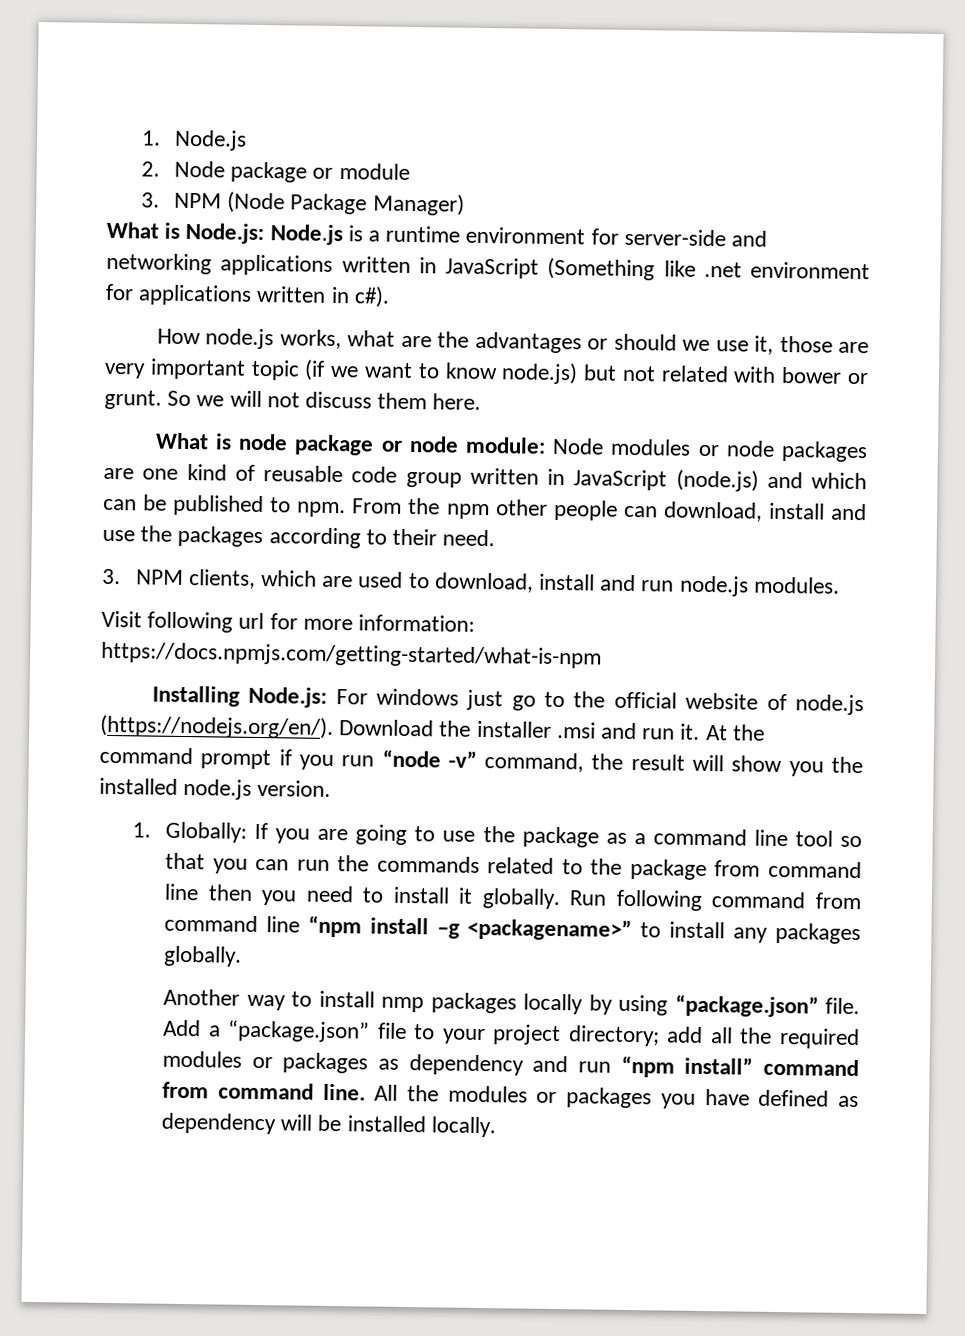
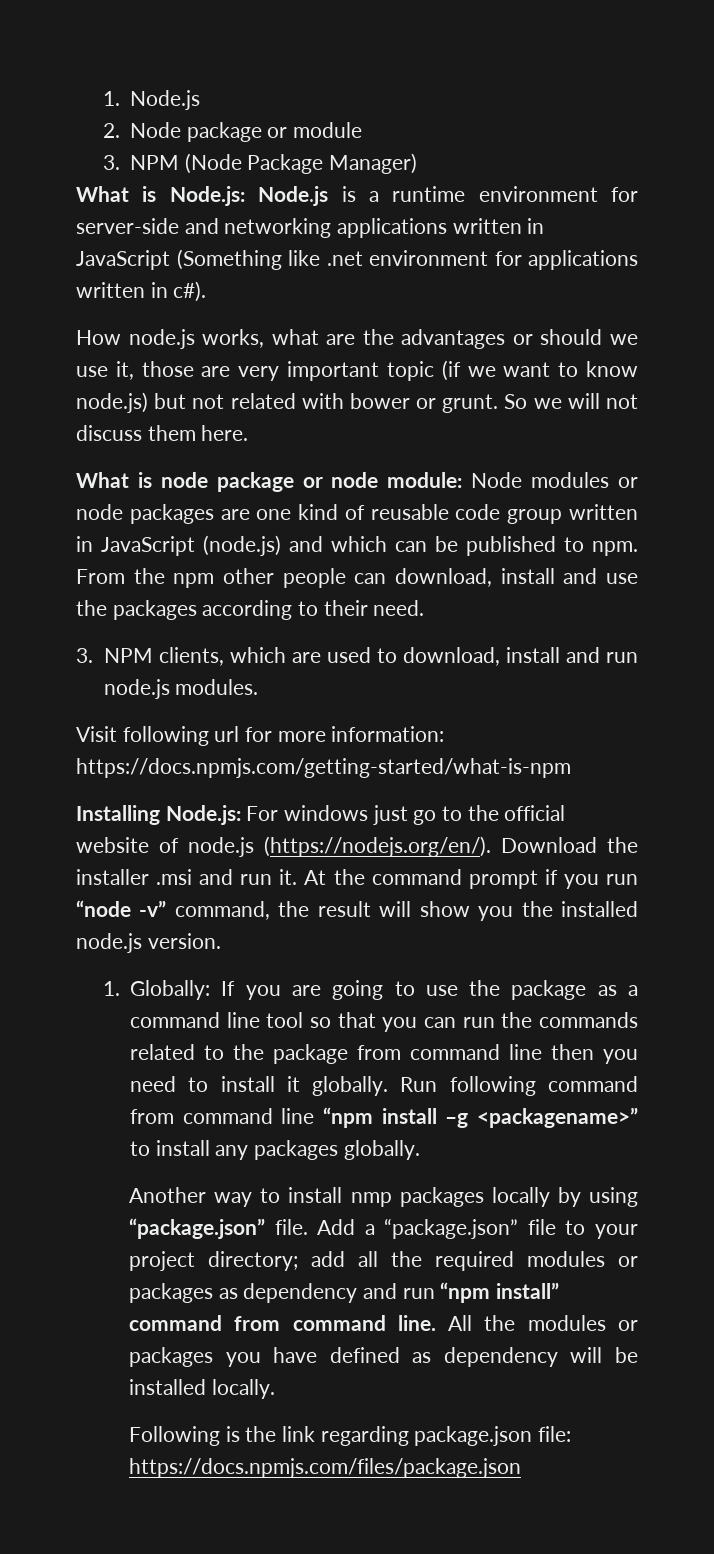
+ Following is the link regarding package.json file: https://docs.npmjs.com/files/package.json

